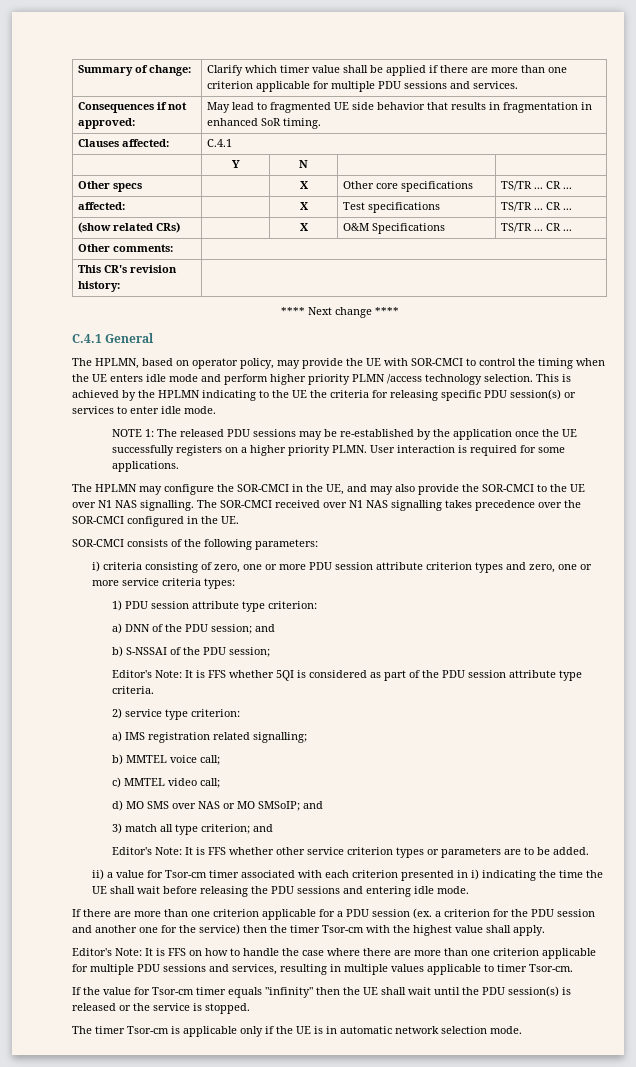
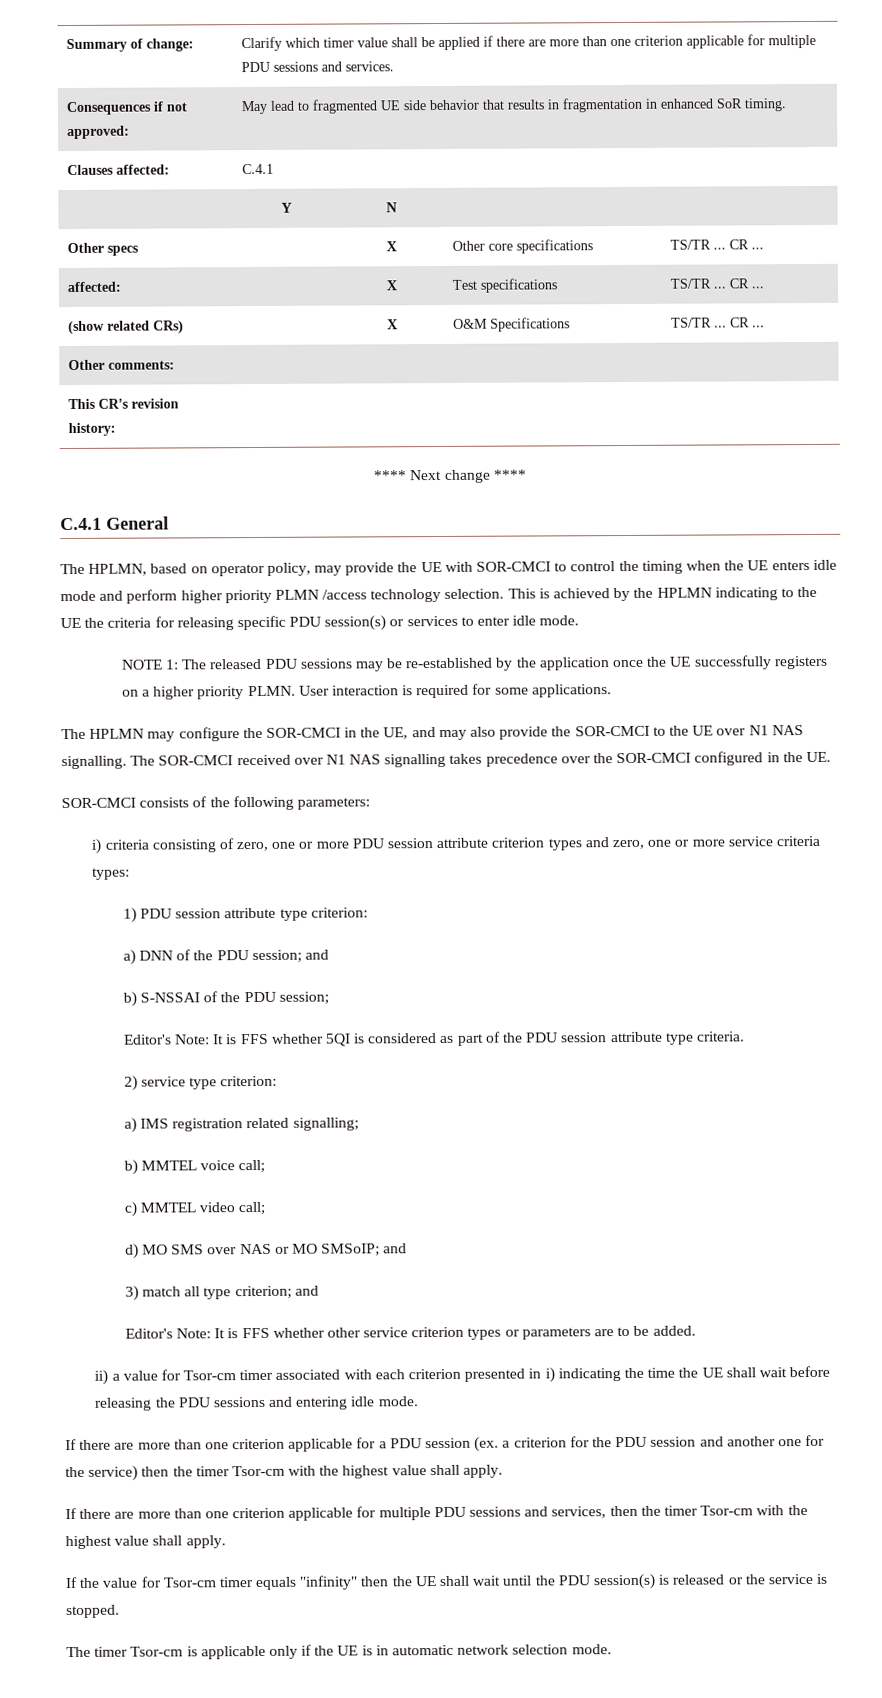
- Editor's Note: It is FFS on how to handle the case where there are more than one criterion applicable for multiple PDU sessions and services, resulting in multiple values applicable to timer Tsor-cm.
+ If there are more than one criterion applicable for multiple PDU sessions and services, then the timer Tsor-cm with the highest value shall apply.

